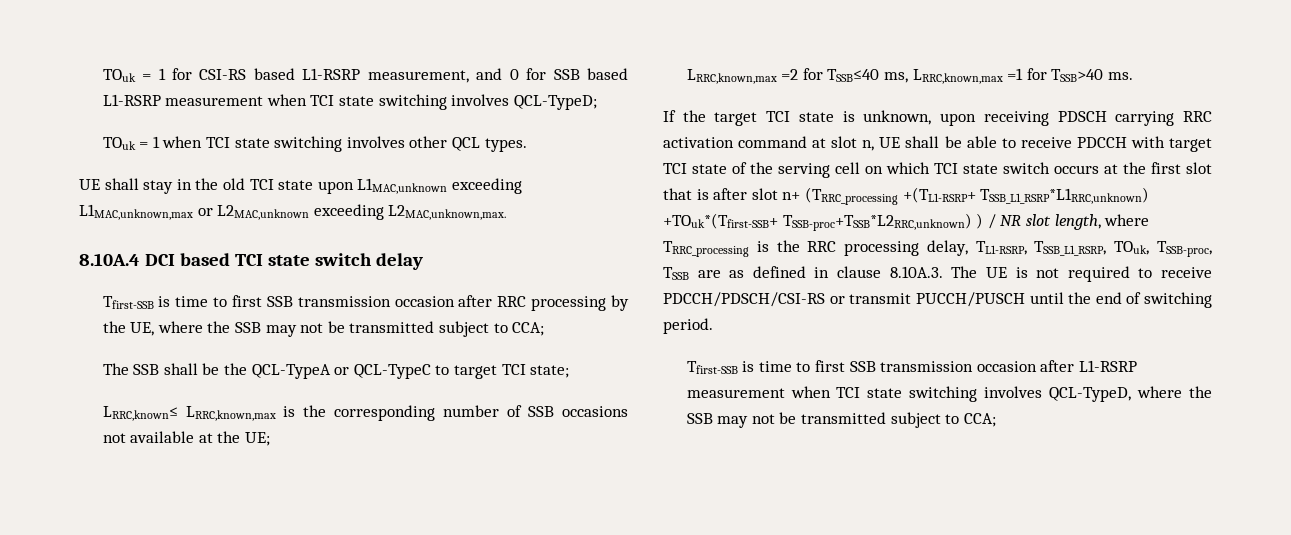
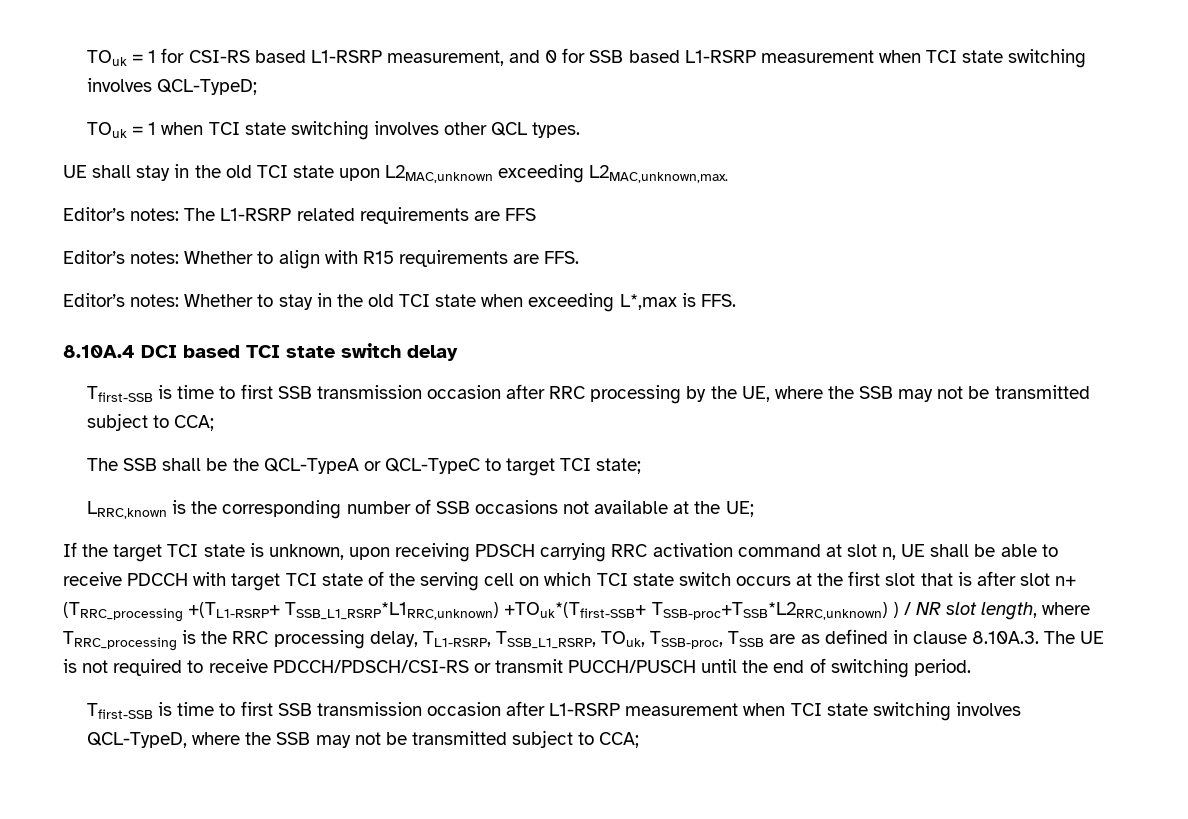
- UE shall stay in the old TCI state upon L1MAC,unknown exceeding L1MAC,unknown,max or L2MAC,unknown exceeding L2MAC,unknown,max.
+ UE shall stay in the old TCI state upon L2MAC,unknown exceeding L2MAC,unknown,max.
+ Editor’s notes: The L1-RSRP related requirements are FFS
+ Editor’s notes: Whether to align with R15 requirements are FFS.
+ Editor’s notes: Whether to stay in the old TCI state when exceeding L*,max is FFS.
- LRRC,known≤ LRRC,known,max is the corresponding number of SSB occasions not available at the UE;
+ LRRC,known is the corresponding number of SSB occasions not available at the UE;
- LRRC,known,max =2 for TSSB≤40 ms, LRRC,known,max =1 for TSSB>40 ms.

